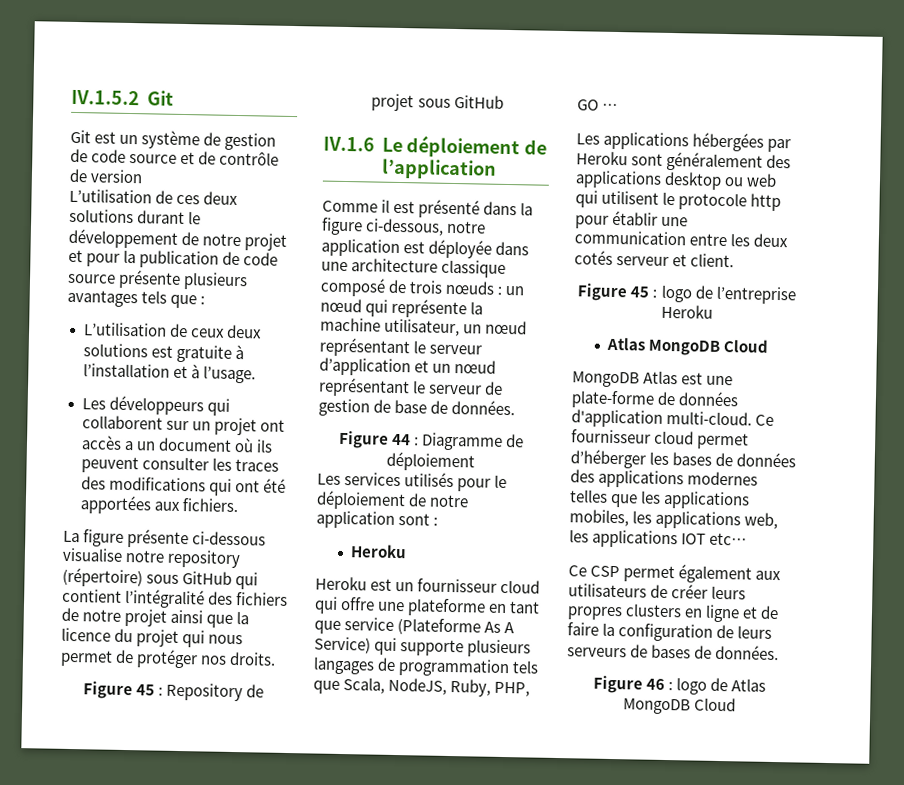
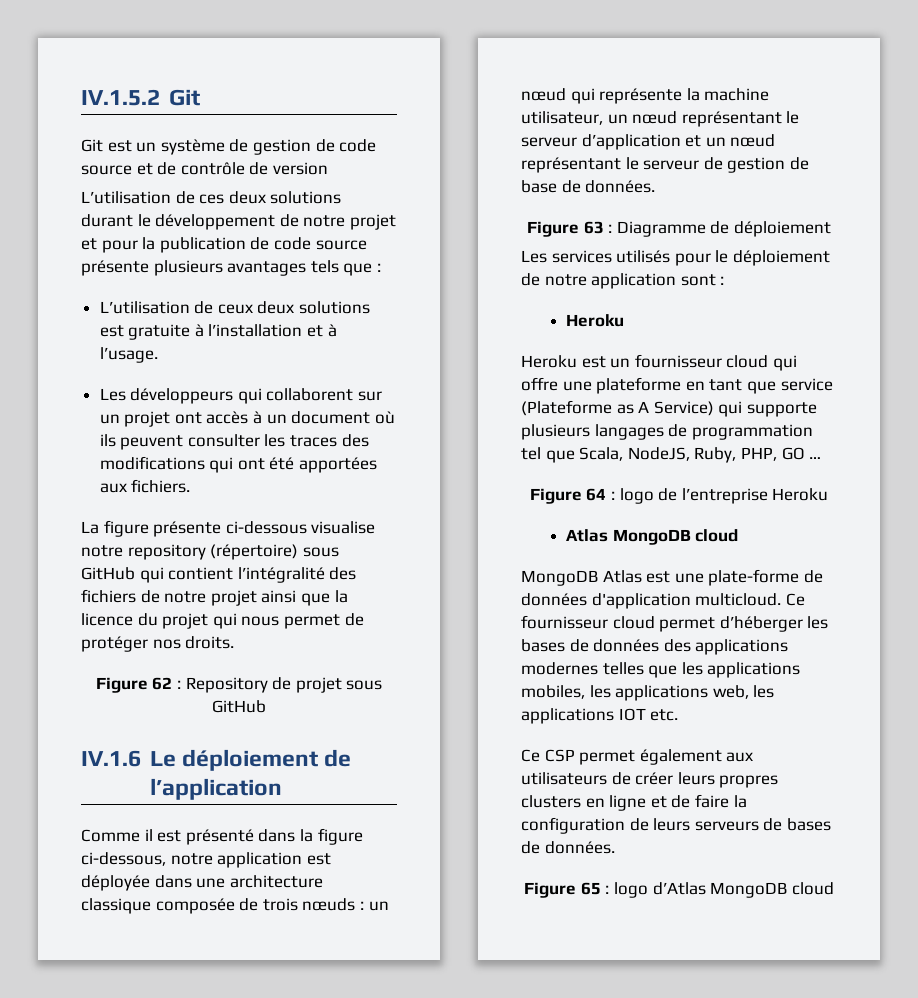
- Les développeurs qui collaborent sur un projet ont accès a un document où ils peuvent consulter les traces des modifications qui ont été apportées aux fichiers.
+ Les développeurs qui collaborent sur un projet ont accès à un document où ils peuvent consulter les traces des modifications qui ont été apportées aux fichiers.
- Figure 45 : Repository de projet sous GitHub
+ Figure 62 : Repository de projet sous GitHub
- Comme il est présenté dans la figure ci-dessous, notre application est déployée dans une architecture classique composé de trois nœuds : un nœud qui représente la machine utilisateur, un nœud représentant le serveur d’application et un nœud représentant le serveur de gestion de base de données.
+ Comme il est présenté dans la figure ci-dessous, notre application est déployée dans une architecture classique composée de trois nœuds : un nœud qui représente la machine utilisateur, un nœud représentant le serveur d’application et un nœud représentant le serveur de gestion de base de données.
- Figure 44 : Diagramme de déploiement
+ Figure 63 : Diagramme de déploiement
- Heroku est un fournisseur cloud qui offre une plateforme en tant que service (Plateforme As A Service) qui supporte plusieurs langages de programmation tels que Scala, NodeJS, Ruby, PHP, GO …
+ Heroku est un fournisseur cloud qui offre une plateforme en tant que service (Plateforme as A Service) qui supporte plusieurs langages de programmation tel que Scala, NodeJS, Ruby, PHP, GO …
- Les applications hébergées par Heroku sont généralement des applications desktop ou web qui utilisent le protocole http pour établir une communication entre les deux cotés serveur et client.
- Figure 45 : logo de l’entreprise Heroku
- Atlas MongoDB Cloud
+ Figure 64 : logo de l’entreprise Heroku
+ Atlas MongoDB cloud
- MongoDB Atlas est une plate-forme de données d'application multi-cloud.
+ MongoDB Atlas est une plate-forme de données d'application multicloud.
- Ce fournisseur cloud permet d’héberger les bases de données des applications modernes telles que les applications mobiles, les applications web, les applications IOT etc…
+ Ce fournisseur cloud permet d’héberger les bases de données des applications modernes telles que les applications mobiles, les applications web, les applications IOT etc.
- Figure 46 : logo de Atlas MongoDB Cloud
+ Figure 65 : logo d’Atlas MongoDB cloud

